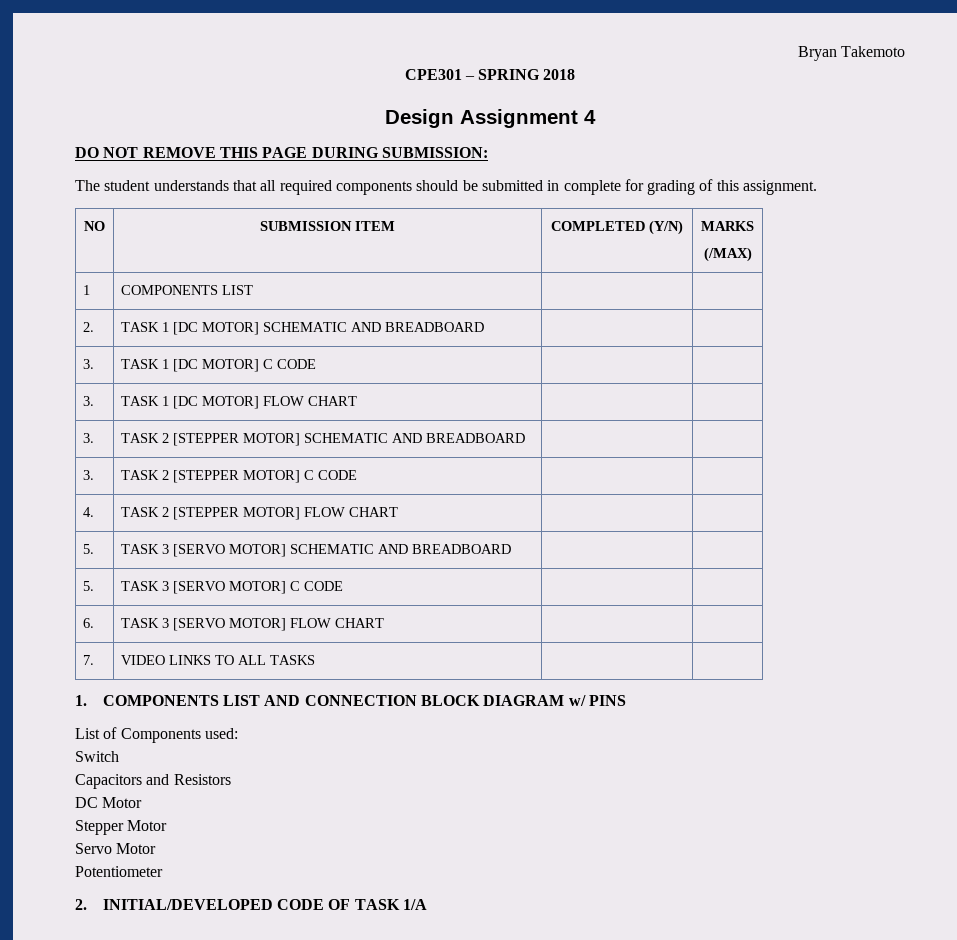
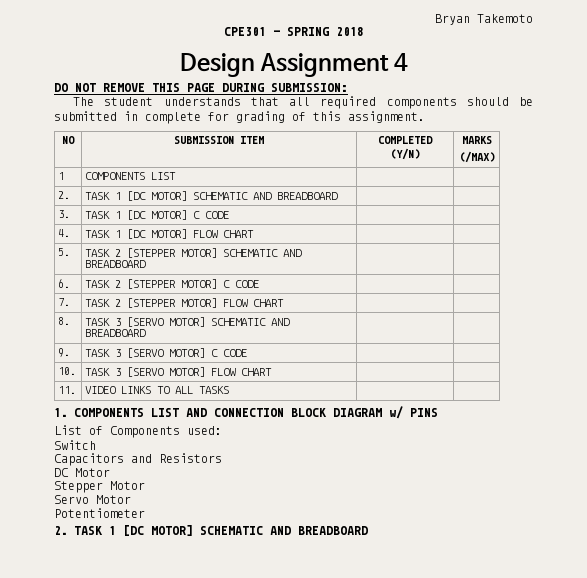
- 3. | TASK 1 [DC MOTOR] FLOW CHART | |
+ 4. | TASK 1 [DC MOTOR] FLOW CHART | |
- 3. | TASK 2 [STEPPER MOTOR] SCHEMATIC AND BREADBOARD | |
+ 5. | TASK 2 [STEPPER MOTOR] SCHEMATIC AND BREADBOARD | |
- 3. | TASK 2 [STEPPER MOTOR] C CODE | |
+ 6. | TASK 2 [STEPPER MOTOR] C CODE | |
- 4. | TASK 2 [STEPPER MOTOR] FLOW CHART | |
+ 7. | TASK 2 [STEPPER MOTOR] FLOW CHART | |
- 5. | TASK 3 [SERVO MOTOR] SCHEMATIC AND BREADBOARD | |
+ 8. | TASK 3 [SERVO MOTOR] SCHEMATIC AND BREADBOARD | |
- 5. | TASK 3 [SERVO MOTOR] C CODE | |
+ 9. | TASK 3 [SERVO MOTOR] C CODE | |
- 6. | TASK 3 [SERVO MOTOR] FLOW CHART | |
+ 10. | TASK 3 [SERVO MOTOR] FLOW CHART | |
- 7. | VIDEO LINKS TO ALL TASKS | |
+ 11. | VIDEO LINKS TO ALL TASKS | |
- 2. INITIAL/DEVELOPED CODE OF TASK 1/A
+ 2. TASK 1 [DC MOTOR] SCHEMATIC AND BREADBOARD

